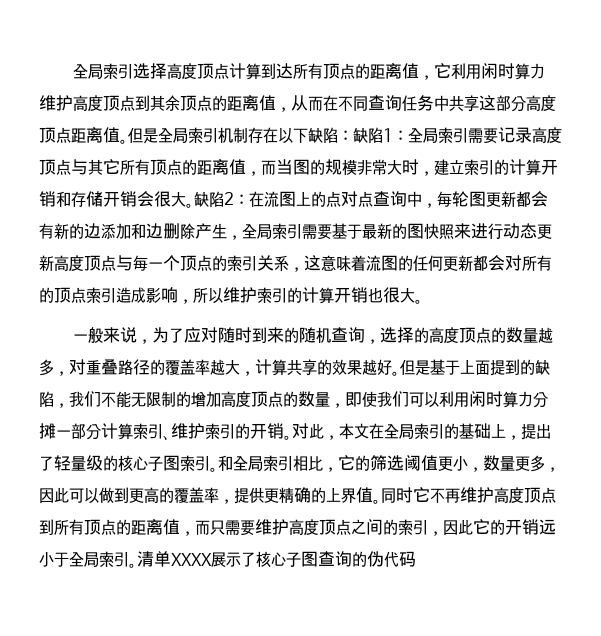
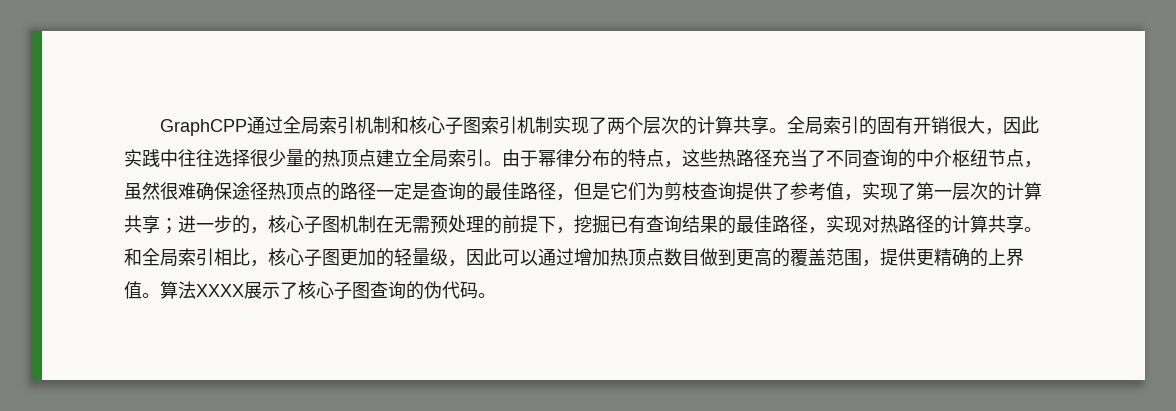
- 全局索引选择高度顶点计算到达所有顶点的距离值，它利用闲时算力维护高度顶点到其余顶点的距离值，从而在不同查询任务中共享这部分高度顶点距离值。但是全局索引机制存在以下缺陷：缺陷1：全局索引需要记录高度顶点与其它所有顶点的距离值，而当图的规模非常大时，建立索引的计算开销和存储开销会很大。缺陷2：在流图上的点对点查询中，每轮图更新都会有新的边添加和边删除产生，全局索引需要基于最新的图快照来进行动态更新高度顶点与每一个顶点的索引关系，这意味着流图的任何更新都会对所有的顶点索引造成影响，所以维护索引的计算开销也很大。
- 一般来说，为了应对随时到来的随机查询，选择的高度顶点的数量越多，对重叠路径的覆盖率越大，计算共享的效果越好。但是基于上面提到的缺陷，我们不能无限制的增加高度顶点的数量，即使我们可以利用闲时算力分摊一部分计算索引、维护索引的开销。对此，本文在全局索引的基础上，提出了轻量级的核心子图索引。
+ GraphCPP通过全局索引机制和核心子图索引机制实现了两个层次的计算共享。全局索引的固有开销很大，因此实践中往往选择很少量的热顶点建立全局索引。由于幂律分布的特点，这些热路径充当了不同查询的中介枢纽节点，虽然很难确保途径热顶点的路径一定是查询的最佳路径，但是它们为剪枝查询提供了参考值，实现了第一层次的计算共享；进一步的，核心子图机制在无需预处理的前提下，挖掘已有查询结果的最佳路径，实现对热路径的计算共享。
- 和全局索引相比，它的筛选阈值更小，数量更多，因此可以做到更高的覆盖率，提供更精确的上界值。
+ 和全局索引相比，核心子图更加的轻量级，因此可以通过增加热顶点数目做到更高的覆盖范围，提供更精确的上界值。
- 同时它不再维护高度顶点到所有顶点的距离值，而只需要维护高度顶点之间的索引，因此它的开销远小于全局索引。清单XXXX展示了核心子图查询的伪代码
+ 算法XXXX展示了核心子图查询的伪代码。

